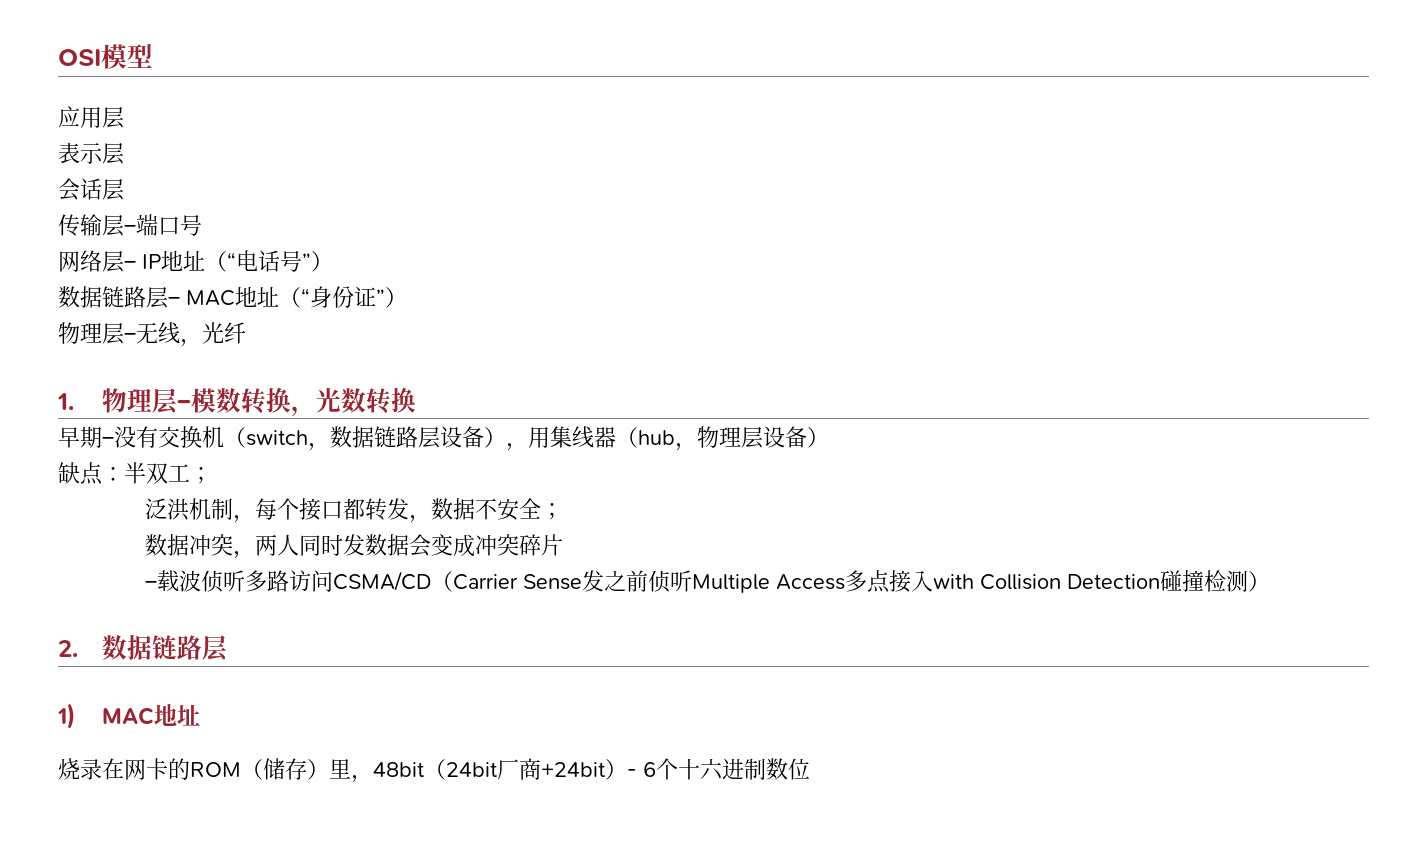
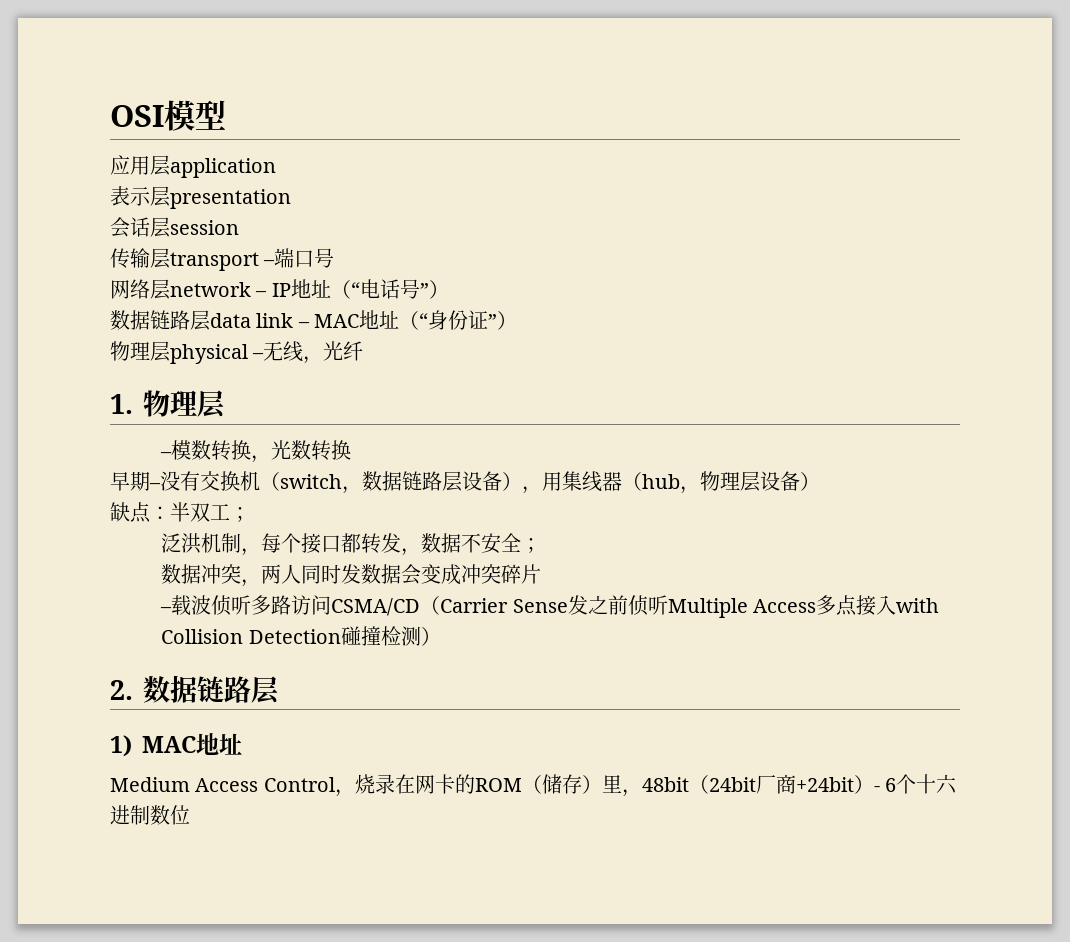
- 应用层
+ 应用层application
- 表示层
+ 表示层presentation
- 会话层
+ 会话层session
- 传输层–端口号
+ 传输层transport –端口号
- 网络层– IP地址（“电话号”）
+ 网络层network – IP地址（“电话号”）
- 数据链路层– MAC地址（“身份证”）
+ 数据链路层data link – MAC地址（“身份证”）
- 物理层–无线，光纤
+ 物理层physical –无线，光纤
- 1.物理层–模数转换，光数转换
+ 1.物理层
+ –模数转换，光数转换
- 烧录在网卡的ROM（储存）里，48bit（24bit厂商+24bit）- 6个十六进制数位
+ Medium Access Control，烧录在网卡的ROM（储存）里，48bit（24bit厂商+24bit）- 6个十六进制数位

